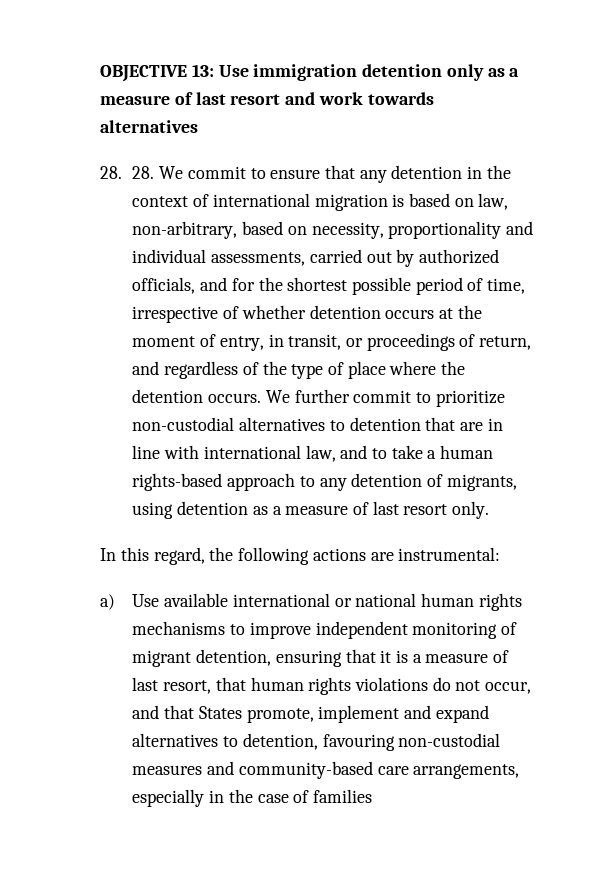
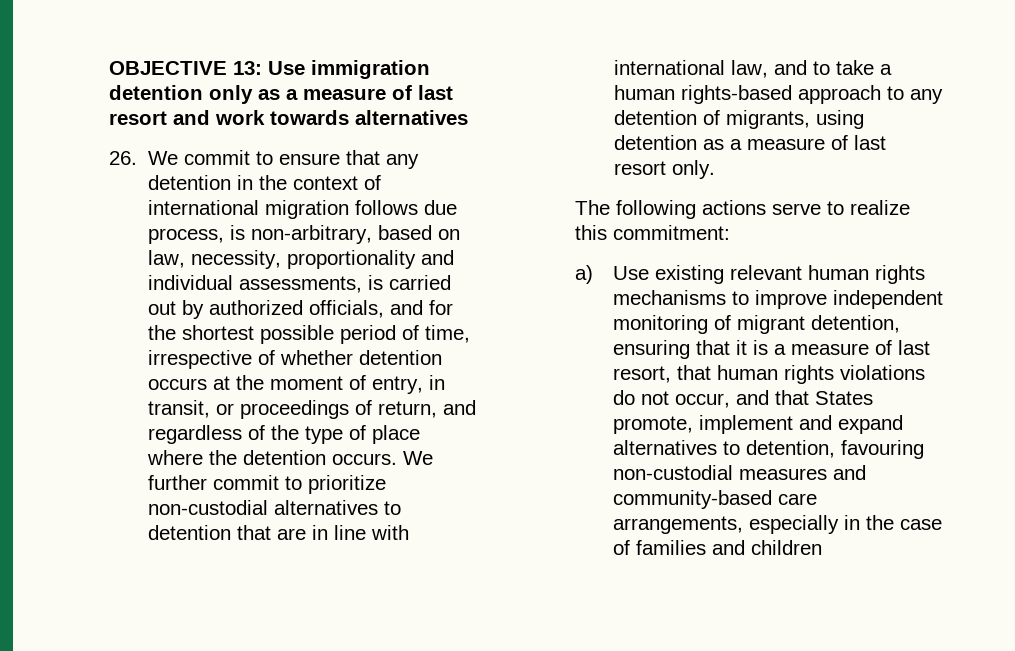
- 28. 28. We commit to ensure that any detention in the context of international migration is based on law, non-arbitrary, based on necessity, proportionality and individual assessments, carried out by authorized officials, and for the shortest possible period of time, irrespective of whether detention occurs at the moment of entry, in transit, or proceedings of return, and regardless of the type of place where the detention occurs.
+ 26. We commit to ensure that any detention in the context of international migration follows due process, is non-arbitrary, based on law, necessity, proportionality and individual assessments, is carried out by authorized officials, and for the shortest possible period of time, irrespective of whether detention occurs at the moment of entry, in transit, or proceedings of return, and regardless of the type of place where the detention occurs.
- In this regard, the following actions are instrumental:
- a) Use available international or national human rights mechanisms to improve independent monitoring of migrant detention, ensuring that it is a measure of last resort, that human rights violations do not occur, and that States promote, implement and expand alternatives to detention, favouring non-custodial measures and community-based care arrangements, especially in the case of families
+ The following actions serve to realize this commitment:
+ a) Use existing relevant human rights mechanisms to improve independent monitoring of migrant detention, ensuring that it is a measure of last resort, that human rights violations do not occur, and that States promote, implement and expand alternatives to detention, favouring non-custodial measures and community-based care arrangements, especially in the case of families and children

